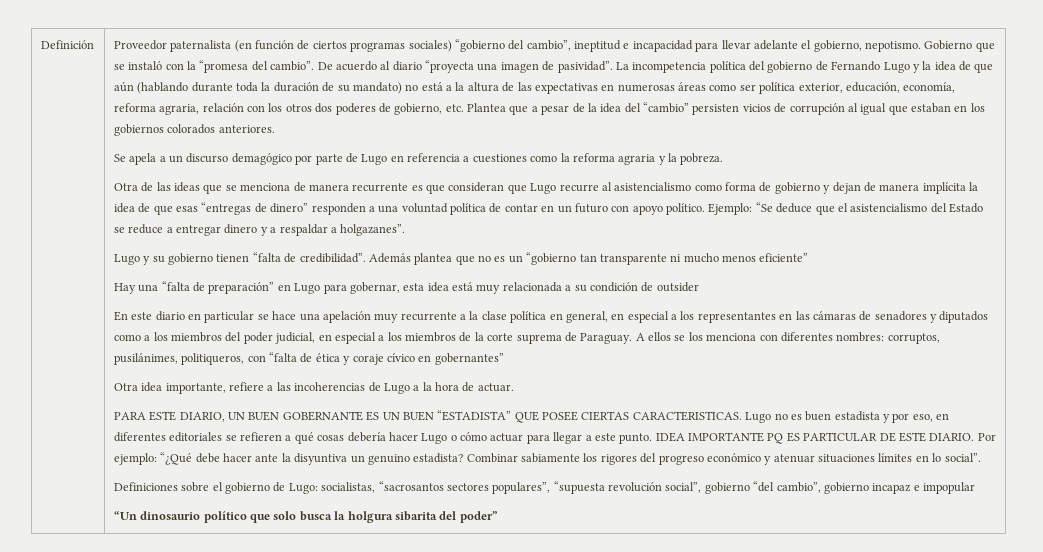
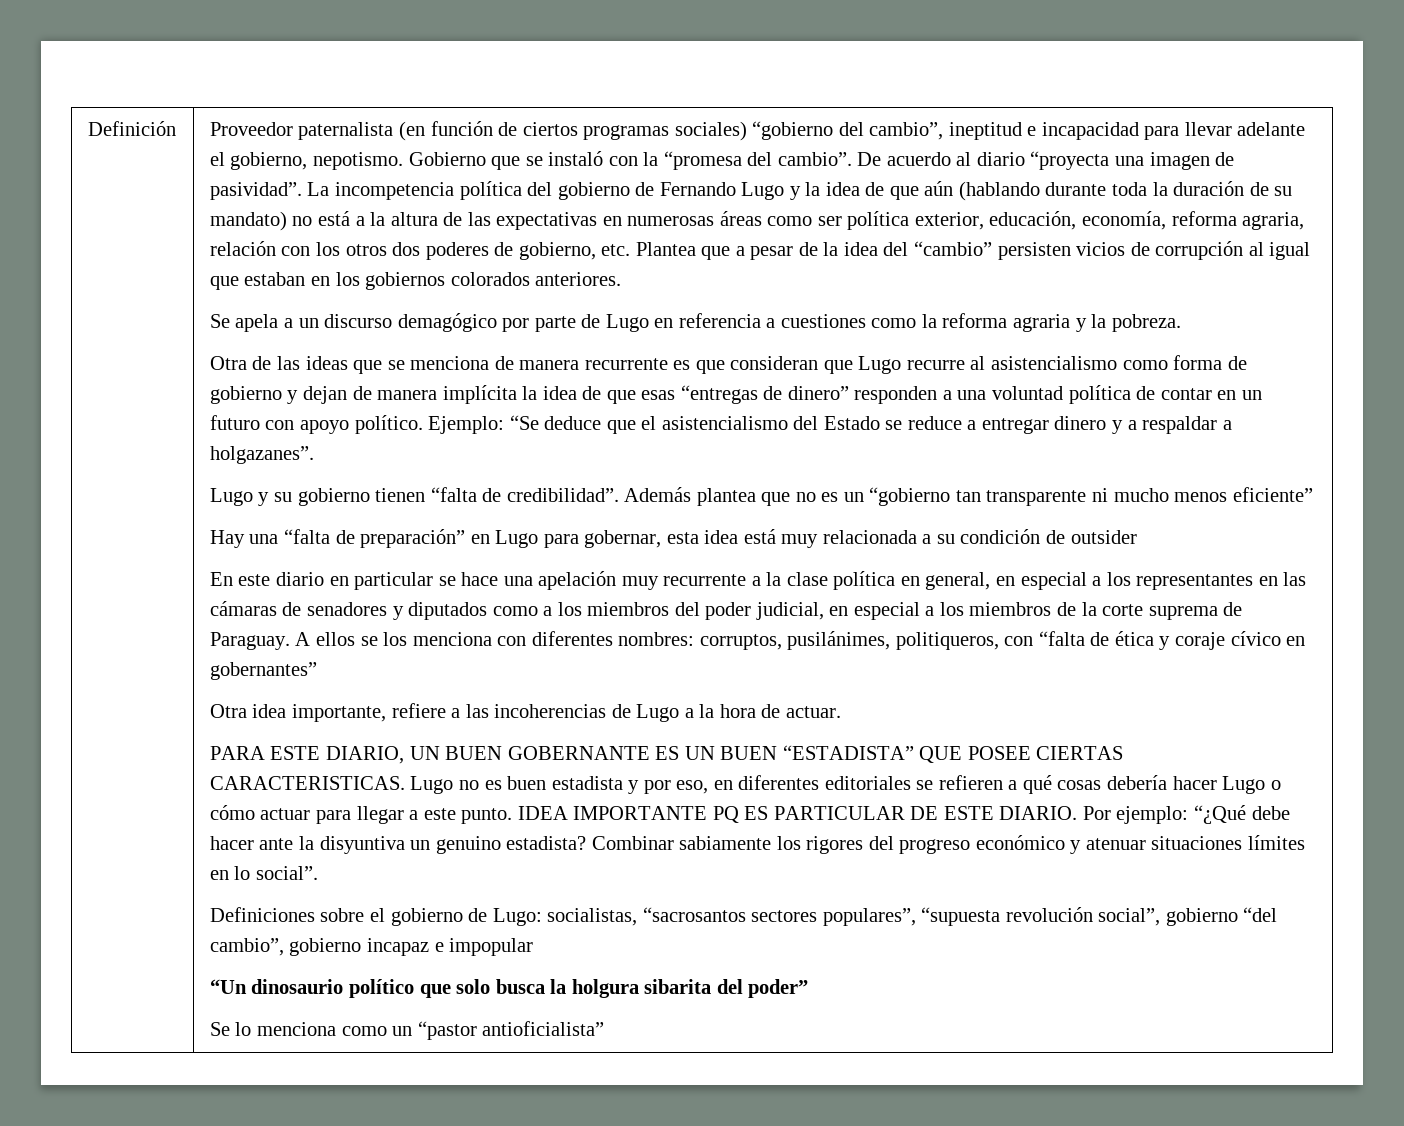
+ Se lo menciona como un “pastor antioficialista”

